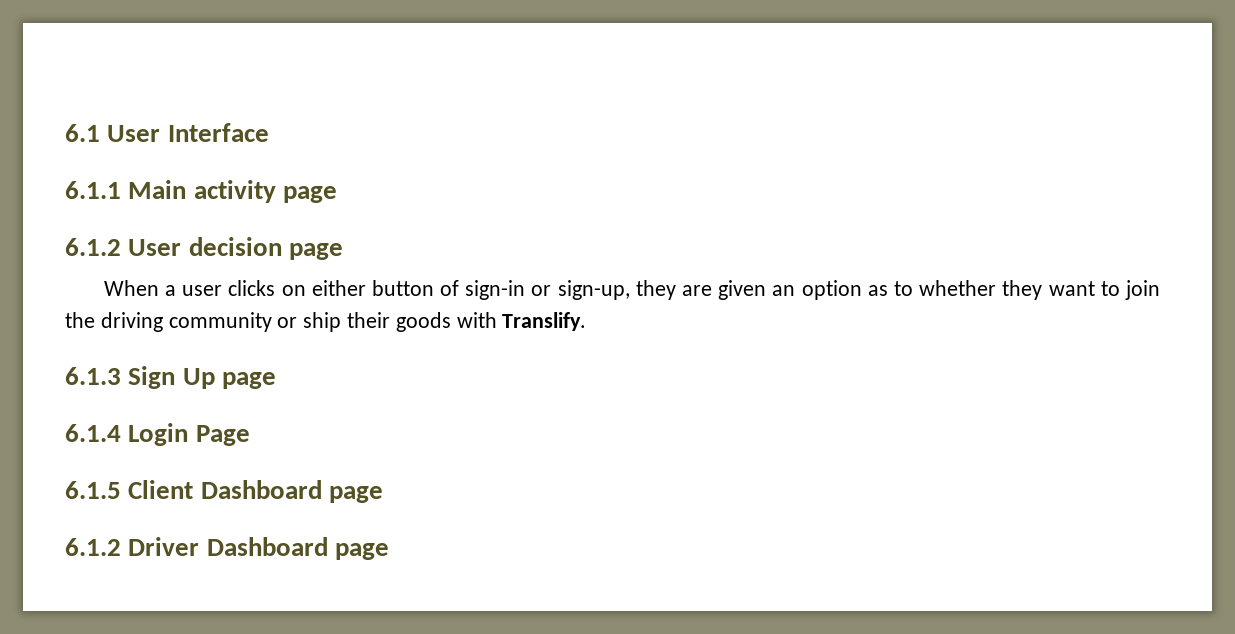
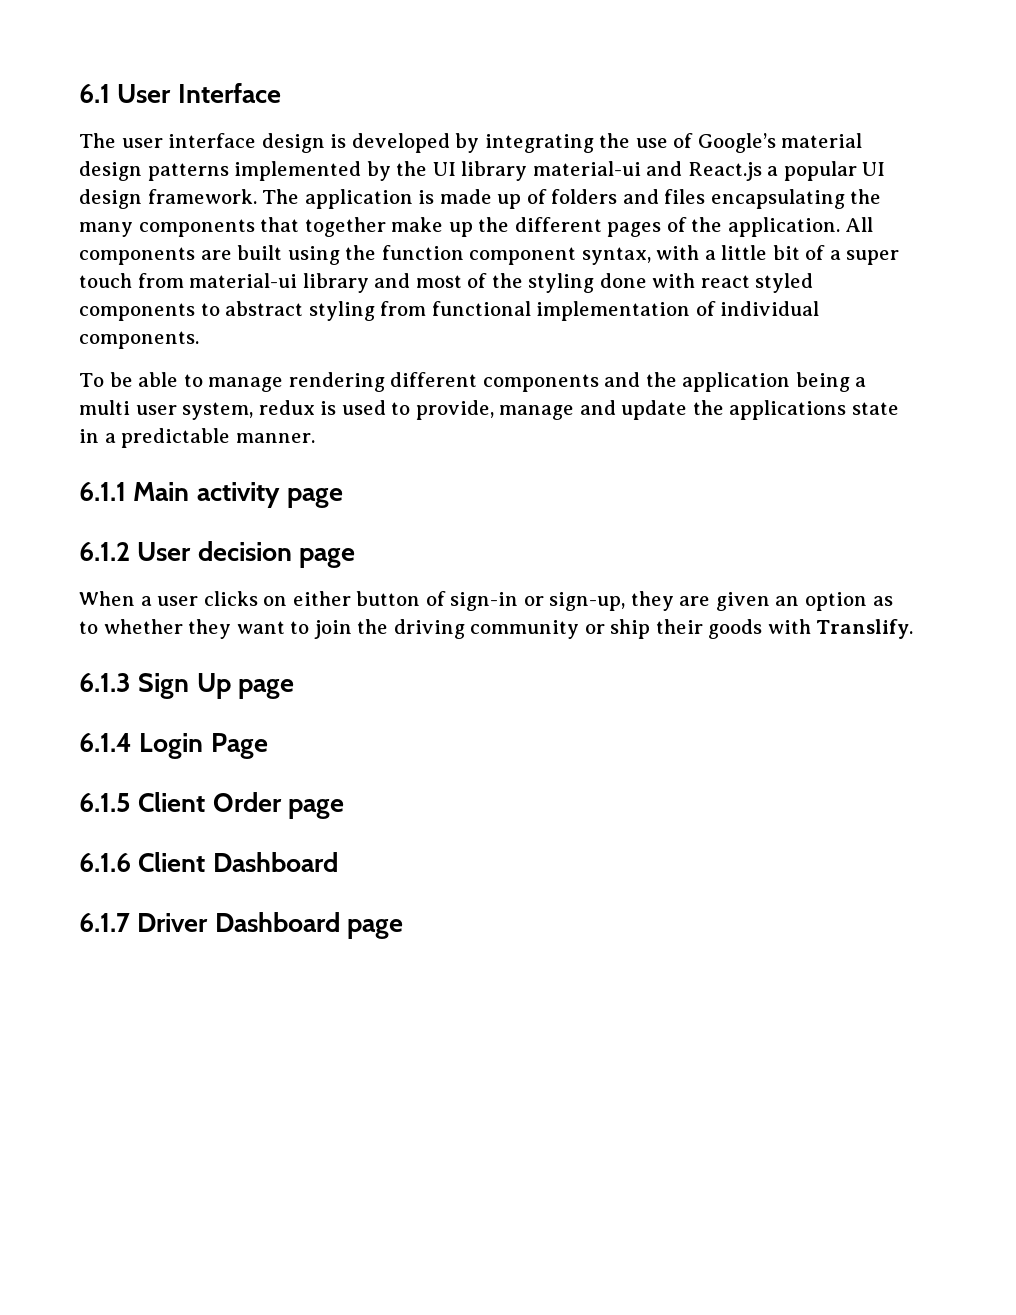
+ The user interface design is developed by integrating the use of Google’s material design patterns implemented by the UI library material-ui and React.js a popular UI design framework. The application is made up of folders and files encapsulating the many components that together make up the different pages of the application. All components are built using the function component syntax, with a little bit of a super touch from material-ui library and most of the styling done with react styled components to abstract styling from functional implementation of individual components.
+ To be able to manage rendering different components and the application being a multi user system, redux is used to provide, manage and update the applications state in a predictable manner.
- 6.1.5 Client Dashboard page
- 6.1.2 Driver Dashboard page
+ 6.1.5 Client Order page
+ 6.1.6 Client Dashboard
+ 6.1.7 Driver Dashboard page

